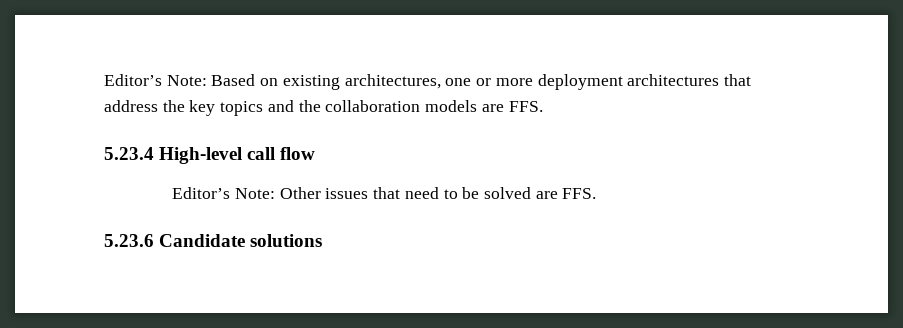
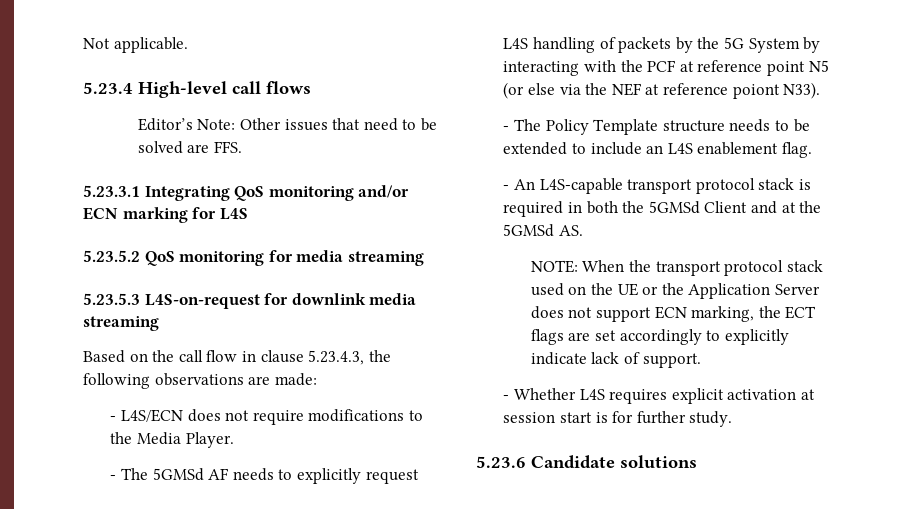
- Editor’s Note: Based on existing architectures, one or more deployment architectures that address the key topics and the collaboration models are FFS.
+ Not applicable.
- 5.23.4 High-level call flow
+ 5.23.4 High-level call flows
+ 5.23.3.1 Integrating QoS monitoring and/or ECN marking for L4S
+ 5.23.5.2 QoS monitoring for media streaming
+ 5.23.5.3 L4S-on-request for downlink media streaming
+ Based on the call flow in clause 5.23.4.3, the following observations are made:
+ - L4S/ECN does not require modifications to the Media Player.
+ - The 5GMSd AF needs to explicitly request L4S handling of packets by the 5G System by interacting with the PCF at reference point N5 (or else via the NEF at reference poiont N33).
+ - The Policy Template structure needs to be extended to include an L4S enablement flag.
+ - An L4S-capable transport protocol stack is required in both the 5GMSd Client and at the 5GMSd AS.
+ NOTE: When the transport protocol stack used on the UE or the Application Server does not support ECN marking, the ECT flags are set accordingly to explicitly indicate lack of support.
+ - Whether L4S requires explicit activation at session start is for further study.

